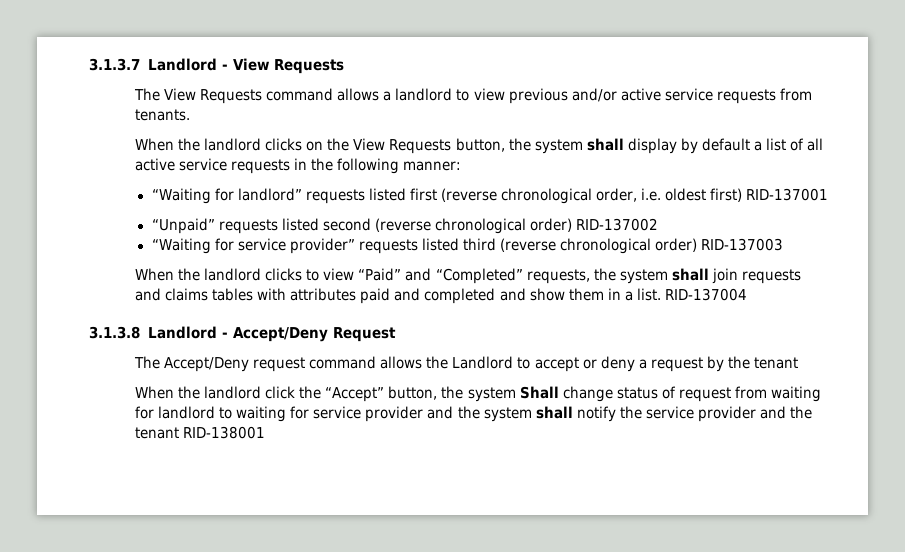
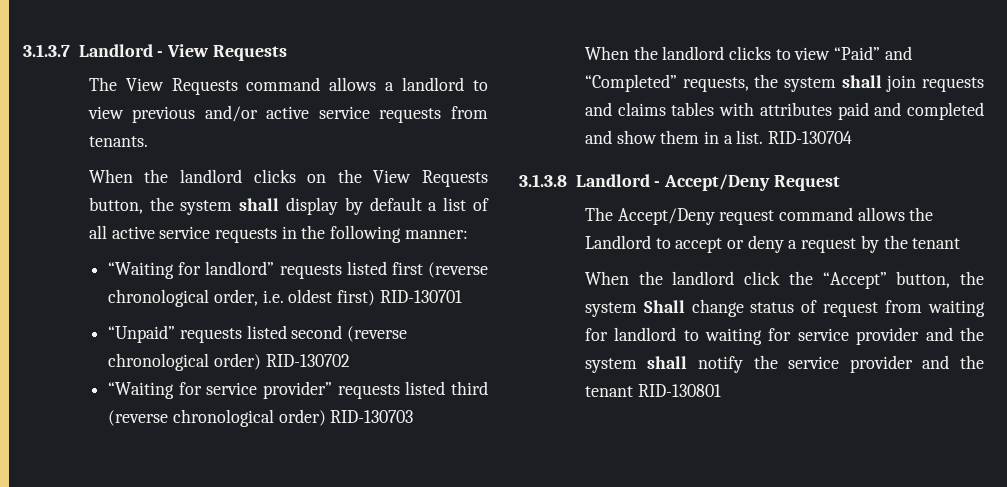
- “Waiting for landlord” requests listed first (reverse chronological order, i.e. oldest first) RID-137001
+ “Waiting for landlord” requests listed first (reverse chronological order, i.e. oldest first) RID-130701
- “Unpaid” requests listed second (reverse chronological order) RID-137002
+ “Unpaid” requests listed second (reverse chronological order) RID-130702
- “Waiting for service provider” requests listed third (reverse chronological order) RID-137003
+ “Waiting for service provider” requests listed third (reverse chronological order) RID-130703
- RID-137004
+ RID-130704
- When the landlord click the “Accept” button, the system Shall change status of request from waiting for landlord to waiting for service provider and the system shall notify the service provider and the tenant RID-138001
+ When the landlord click the “Accept” button, the system Shall change status of request from waiting for landlord to waiting for service provider and the system shall notify the service provider and the tenant RID-130801

